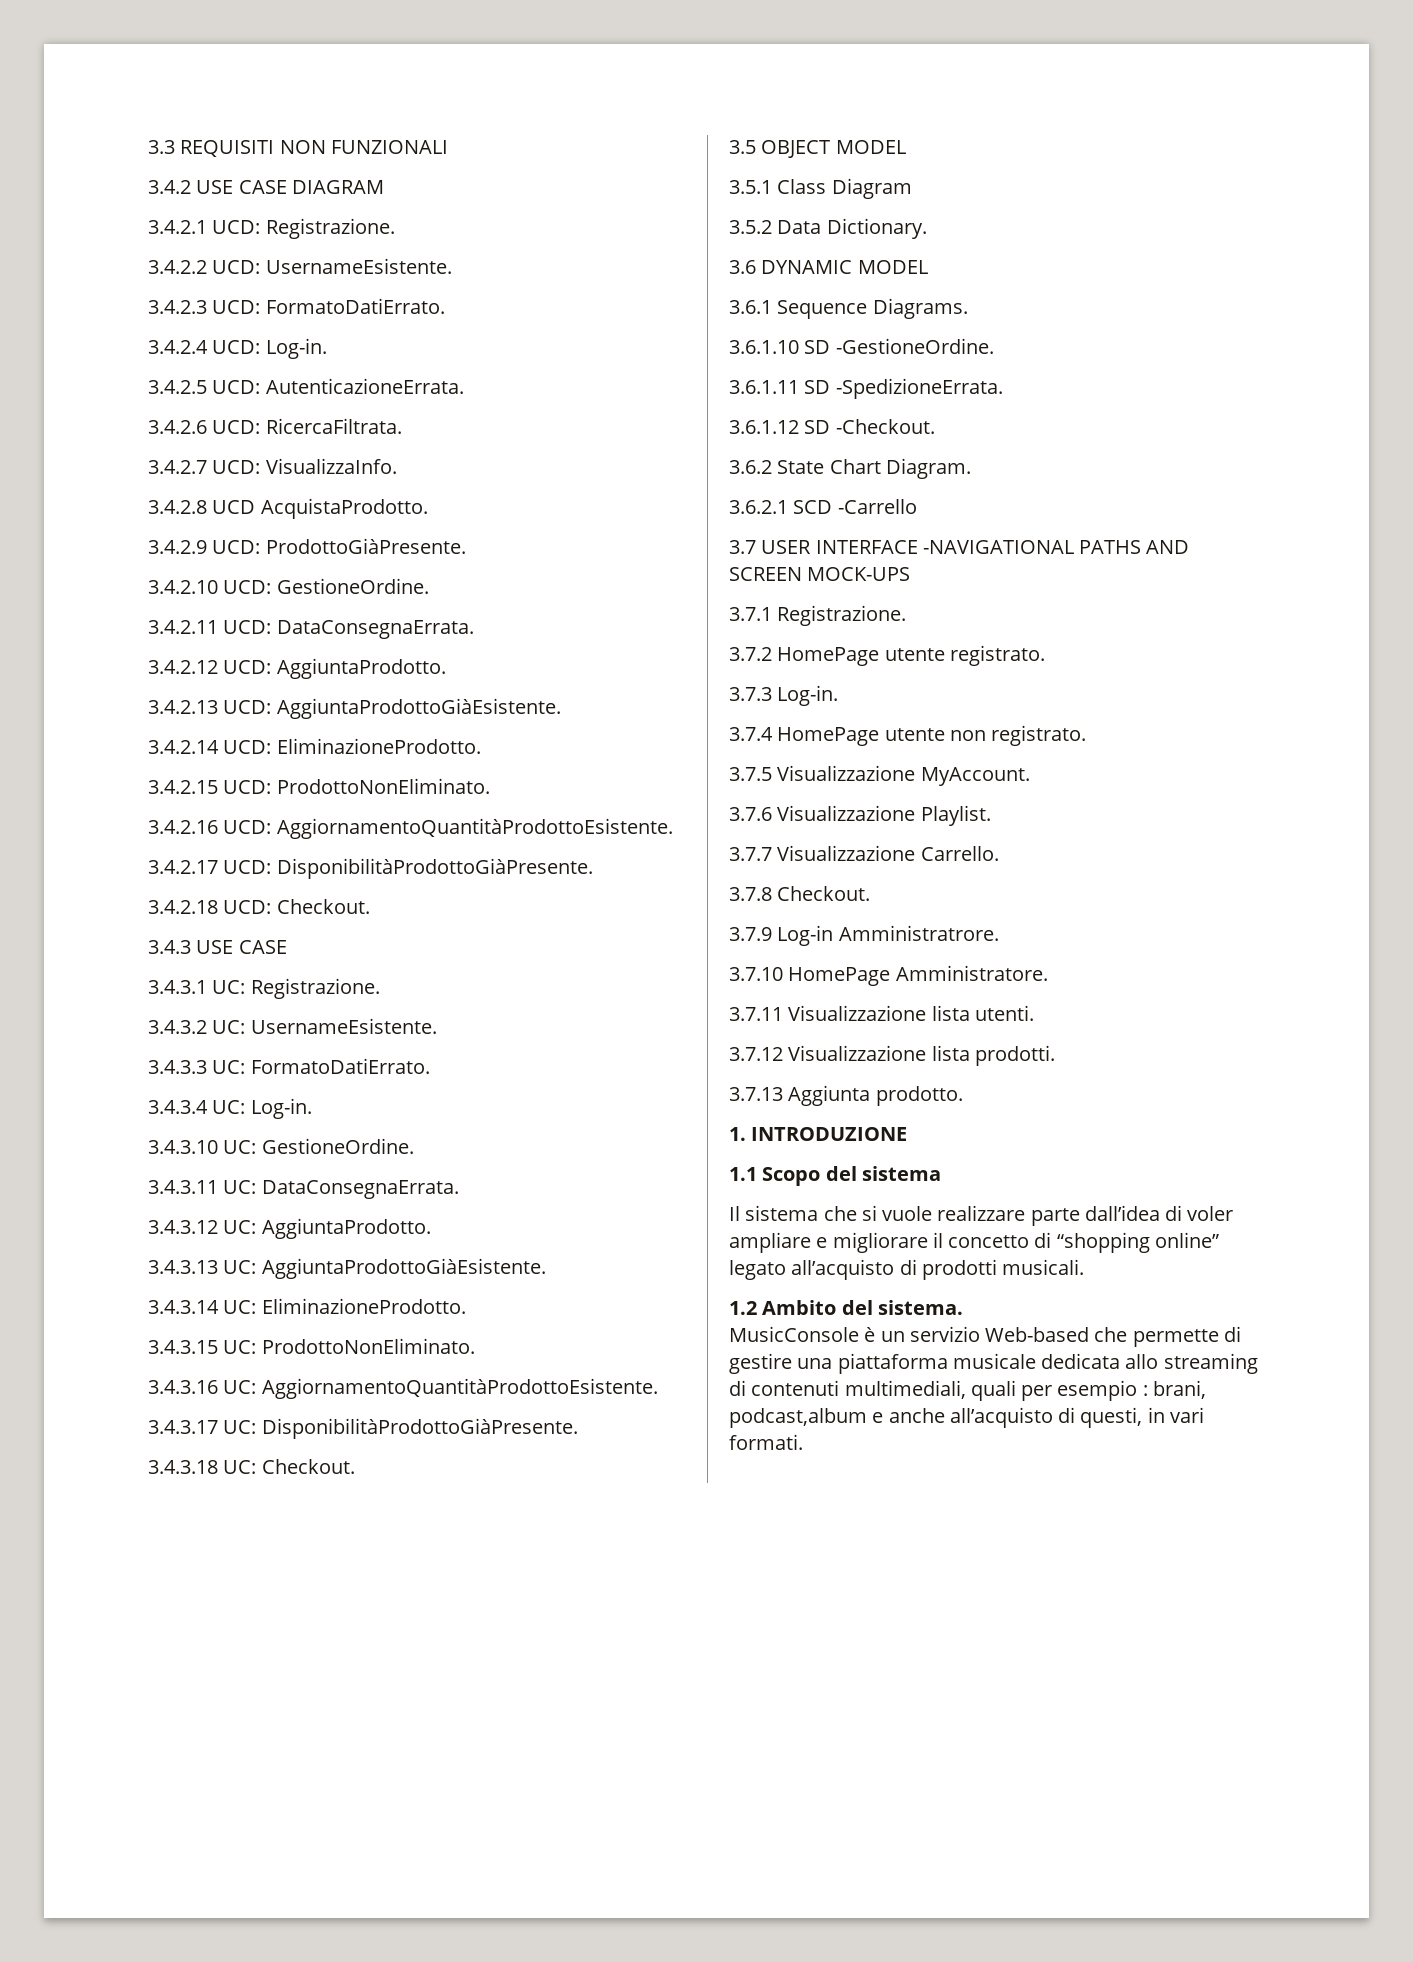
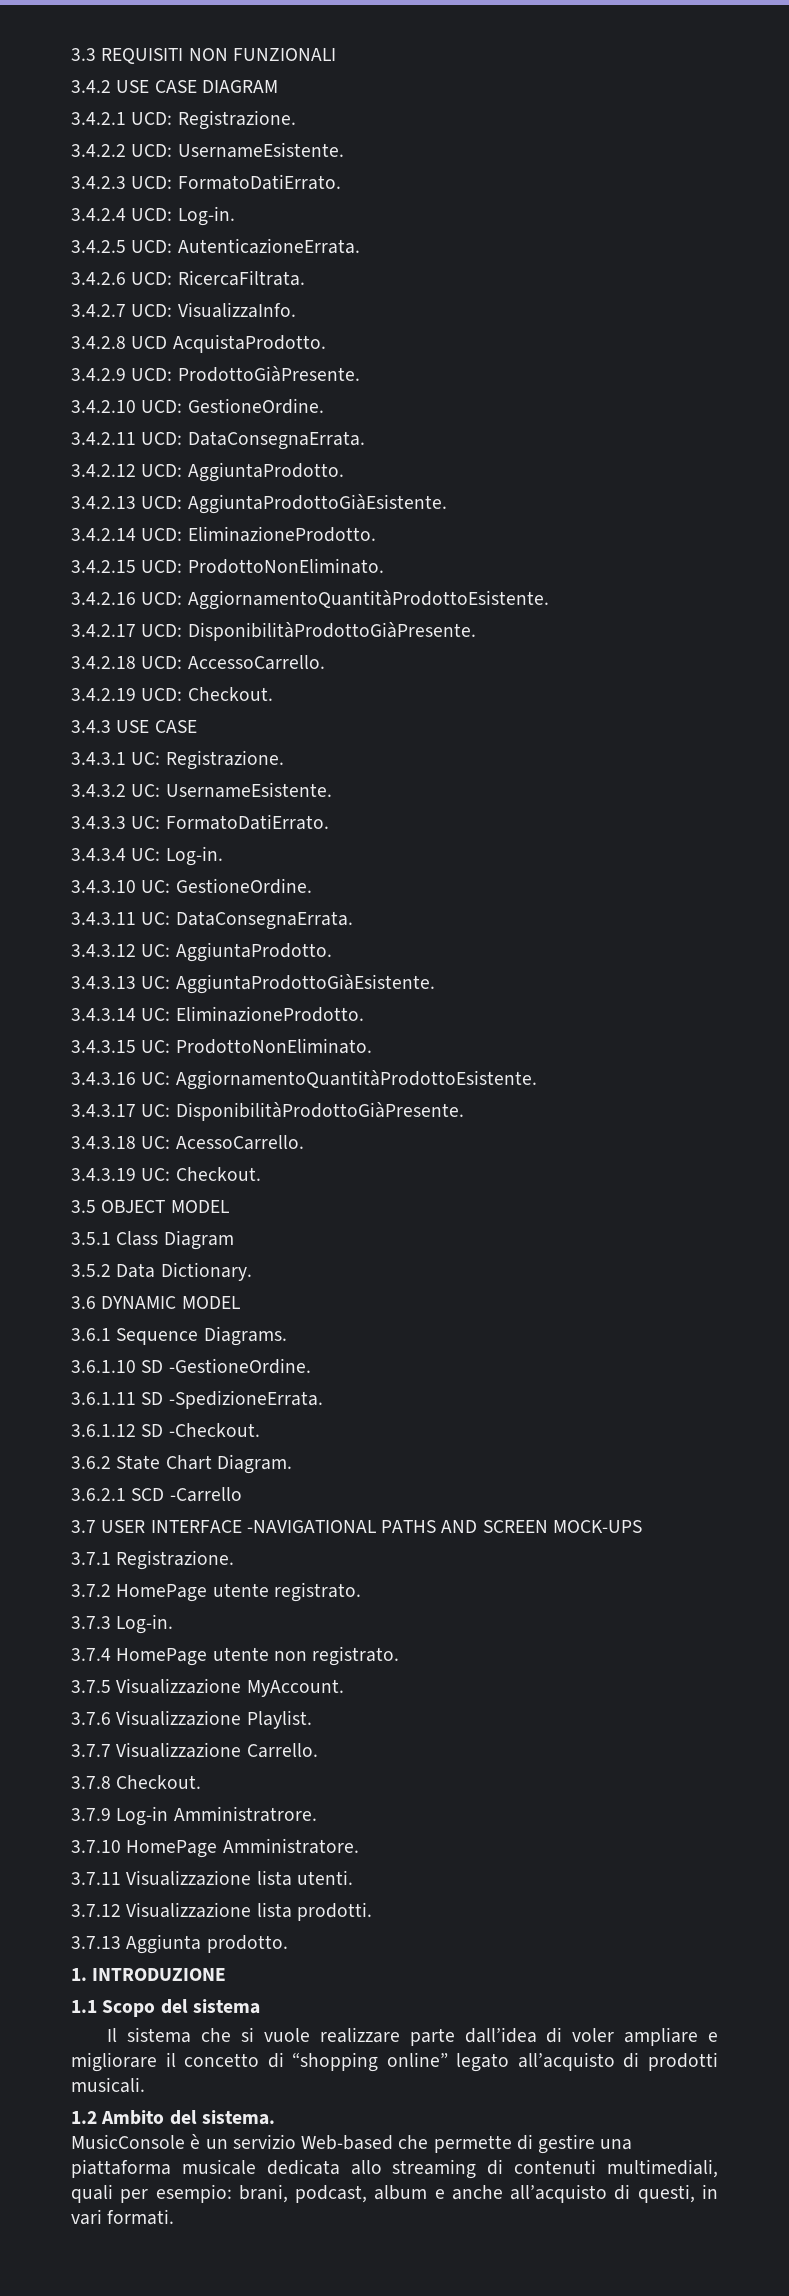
- 3.4.2.18 UCD: Checkout.
+ 3.4.2.18 UCD: AccessoCarrello.
+ 3.4.2.19 UCD: Checkout.
- 3.4.3.18 UC: Checkout.
+ 3.4.3.18 UC: AcessoCarrello.
+ 3.4.3.19 UC: Checkout.
- MusicConsole è un servizio Web-based che permette di gestire una piattaforma musicale dedicata allo streaming di contenuti multimediali, quali per esempio : brani, podcast,album e anche all’acquisto di questi, in vari formati.
+ MusicConsole è un servizio Web-based che permette di gestire una piattaforma musicale dedicata allo streaming di contenuti multimediali, quali per esempio: brani, podcast, album e anche all’acquisto di questi, in vari formati.

